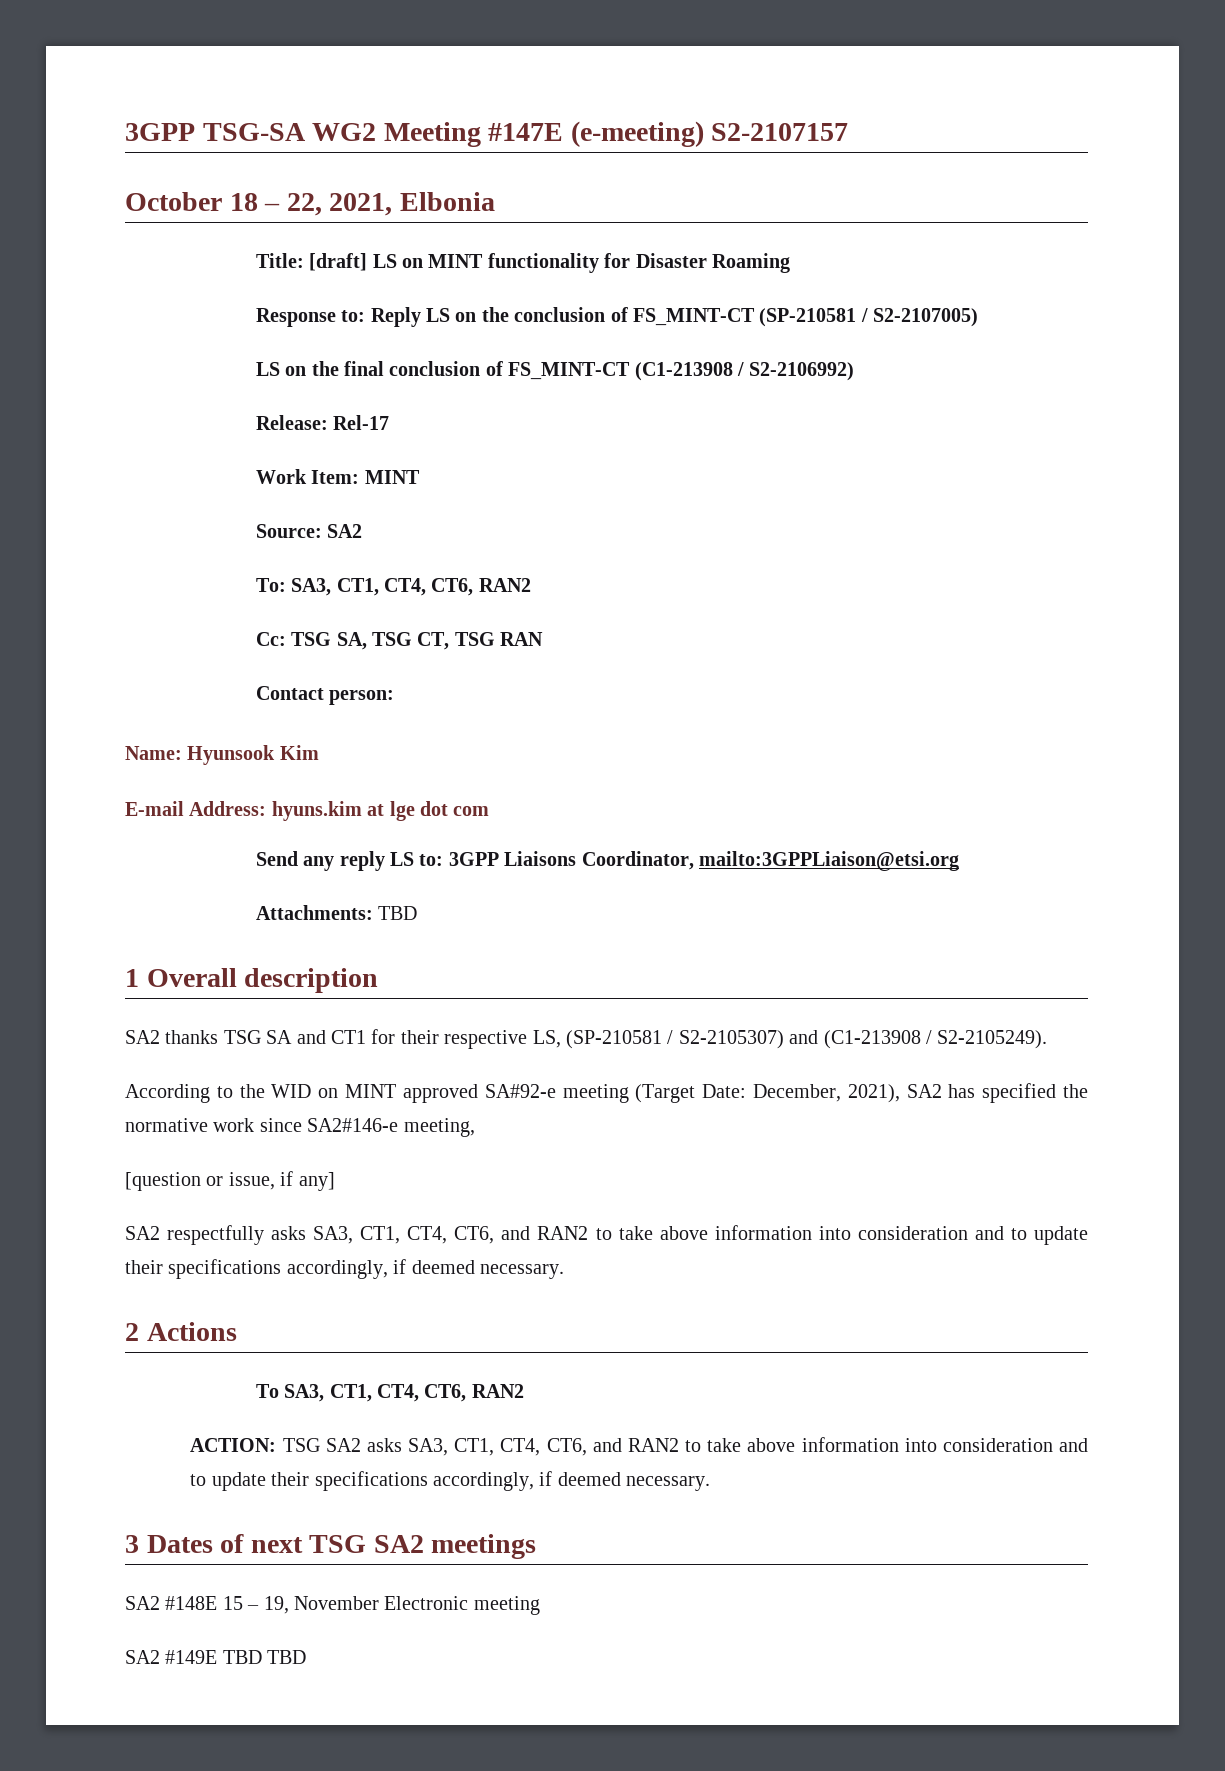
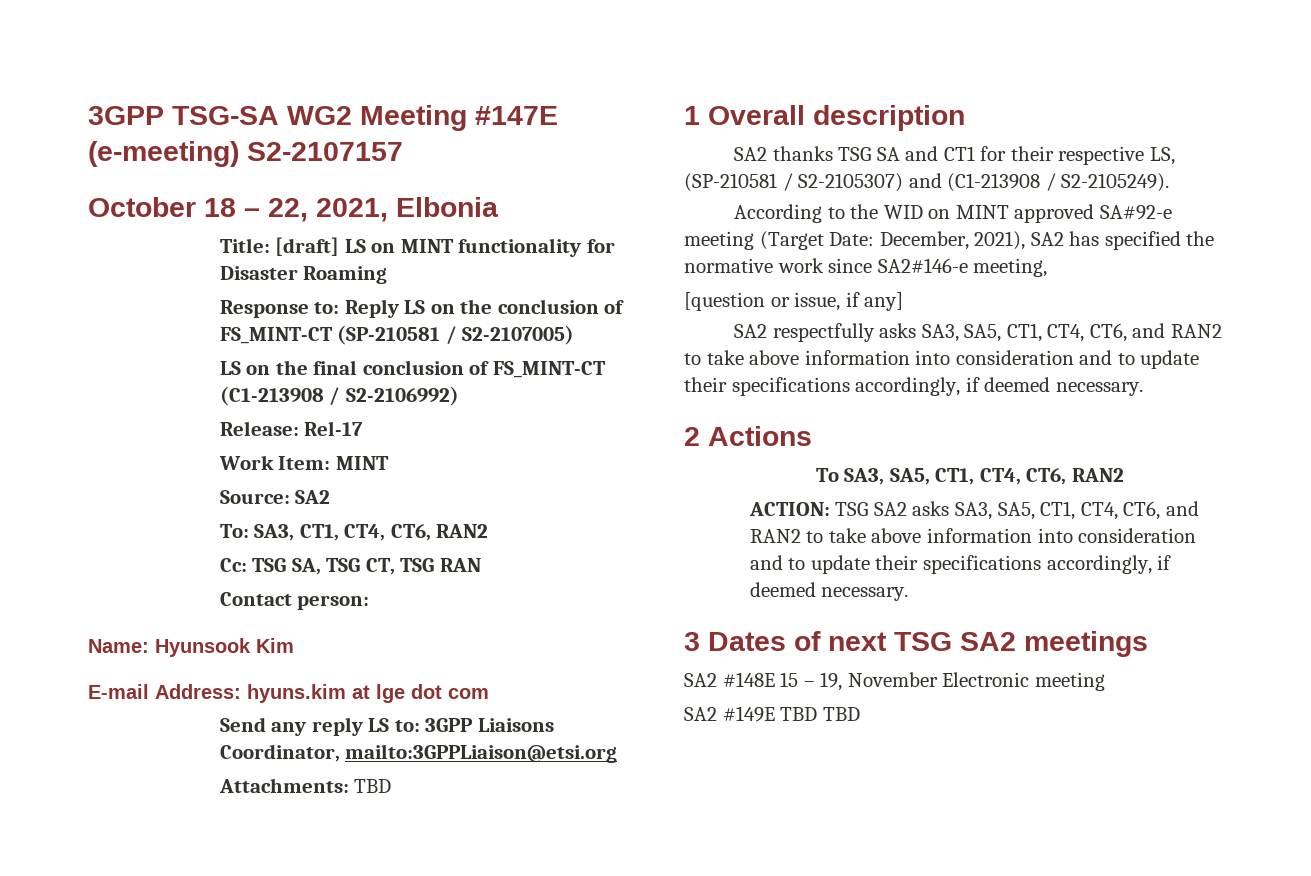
- SA2 respectfully asks SA3, CT1, CT4, CT6, and RAN2 to take above information into consideration and to update their specifications accordingly, if deemed necessary.
+ SA2 respectfully asks SA3, SA5, CT1, CT4, CT6, and RAN2 to take above information into consideration and to update their specifications accordingly, if deemed necessary.
- To SA3, CT1, CT4, CT6, RAN2
+ To SA3, SA5, CT1, CT4, CT6, RAN2
- ACTION: TSG SA2 asks SA3, CT1, CT4, CT6, and RAN2 to take above information into consideration and to update their specifications accordingly, if deemed necessary.
+ ACTION: TSG SA2 asks SA3, SA5, CT1, CT4, CT6, and RAN2 to take above information into consideration and to update their specifications accordingly, if deemed necessary.

